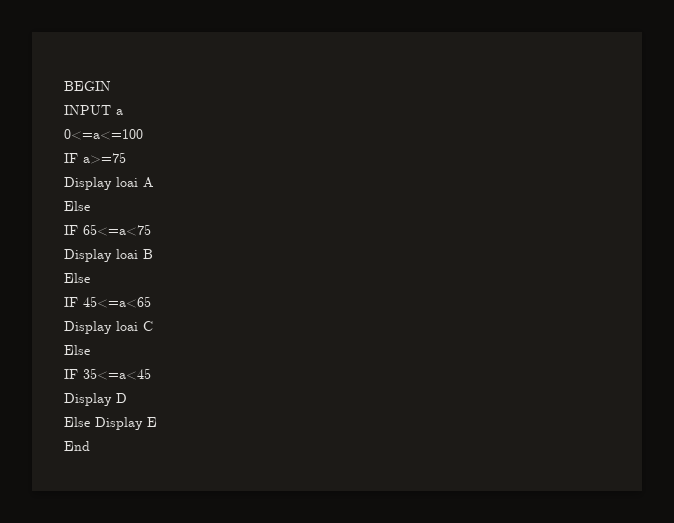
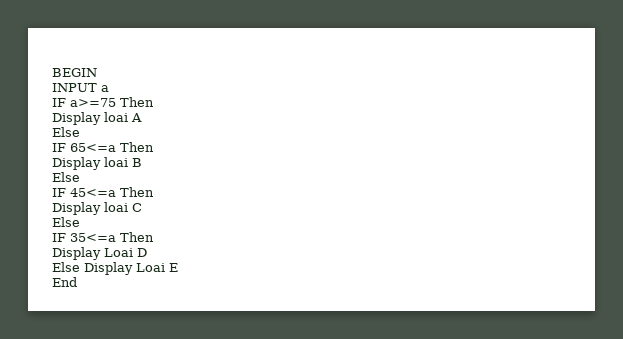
- 0<=a<=100
- IF a>=75
+ IF a>=75 Then
- IF 65<=a<75
+ IF 65<=a Then
- IF 45<=a<65
+ IF 45<=a Then
- IF 35<=a<45
- Display D
+ IF 35<=a Then
+ Display Loai D
- Else Display E
+ Else Display Loai E

